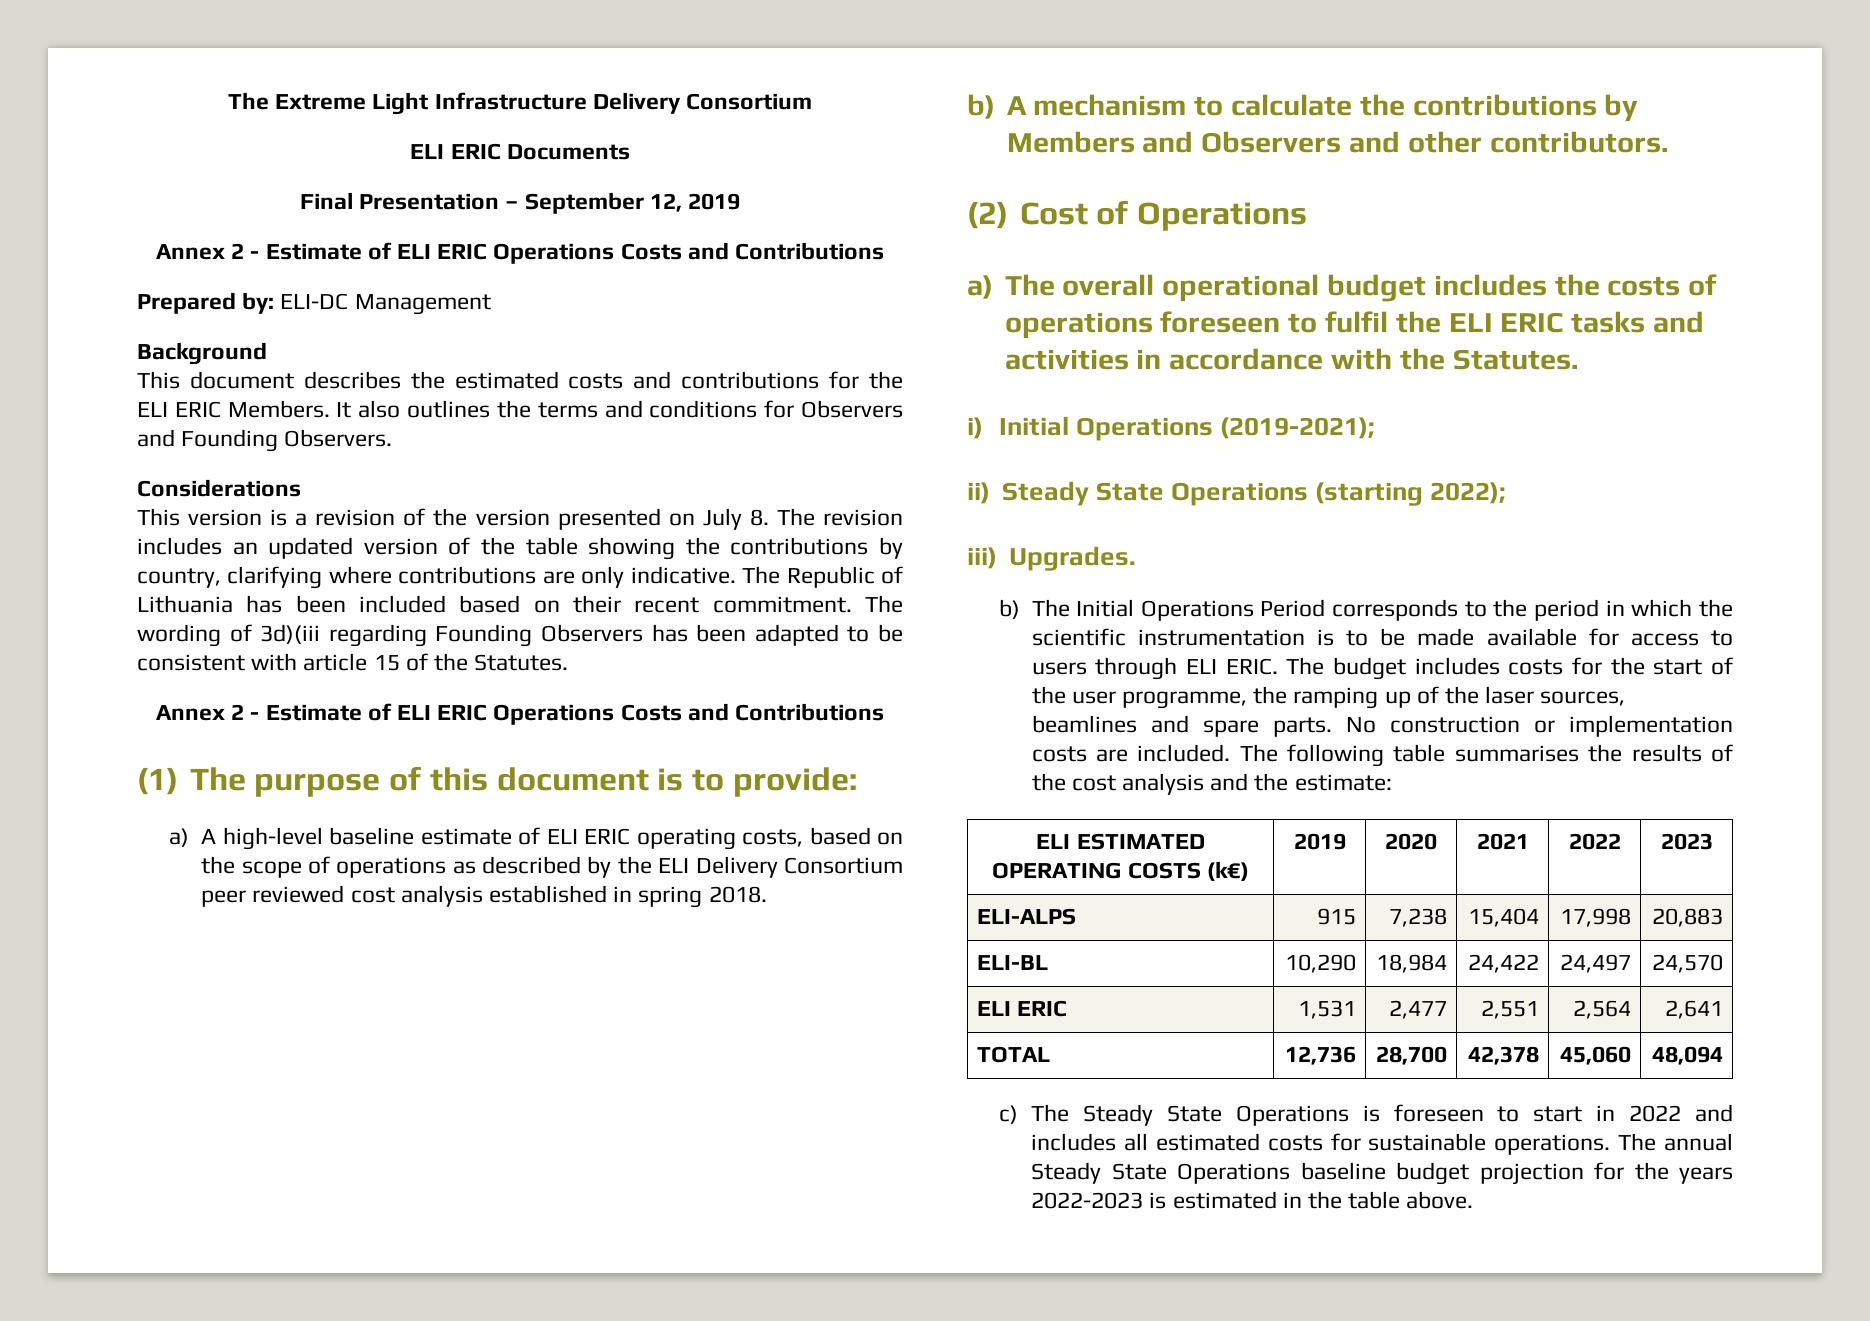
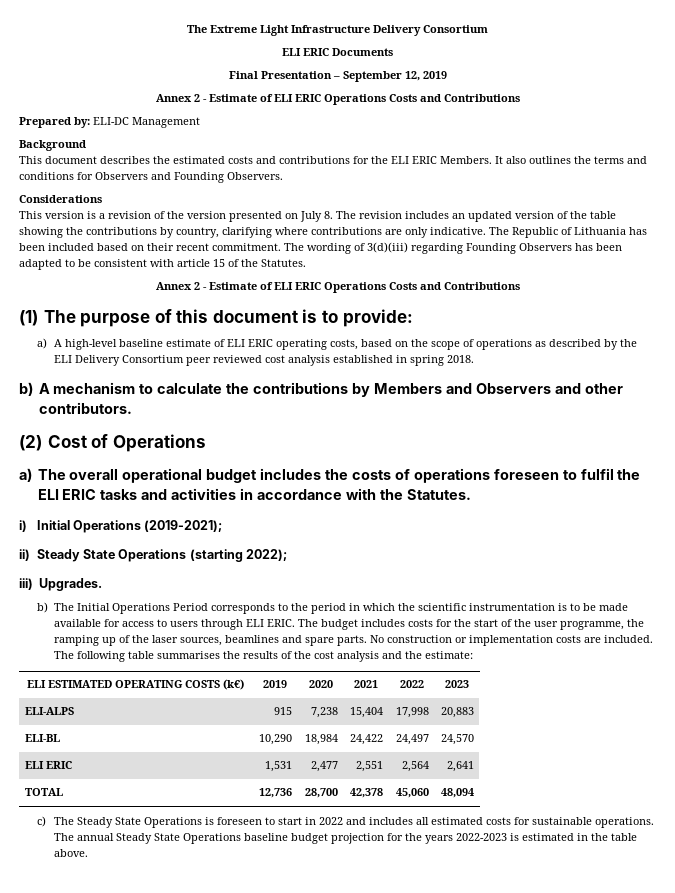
- The wording of 3d)(iii regarding Founding Observers has been adapted to be consistent with article 15 of the Statutes.
+ The wording of 3(d)(iii) regarding Founding Observers has been adapted to be consistent with article 15 of the Statutes.

